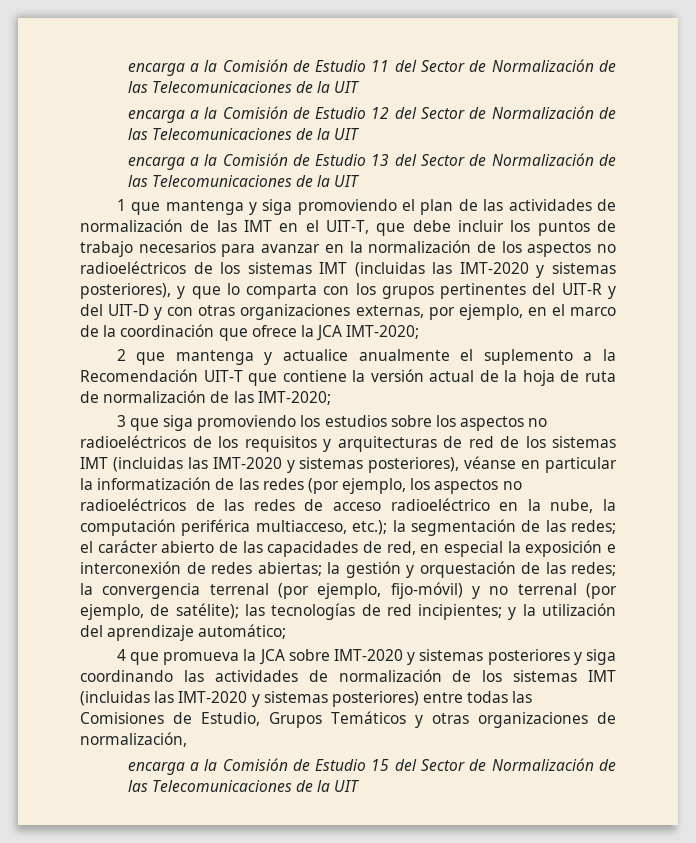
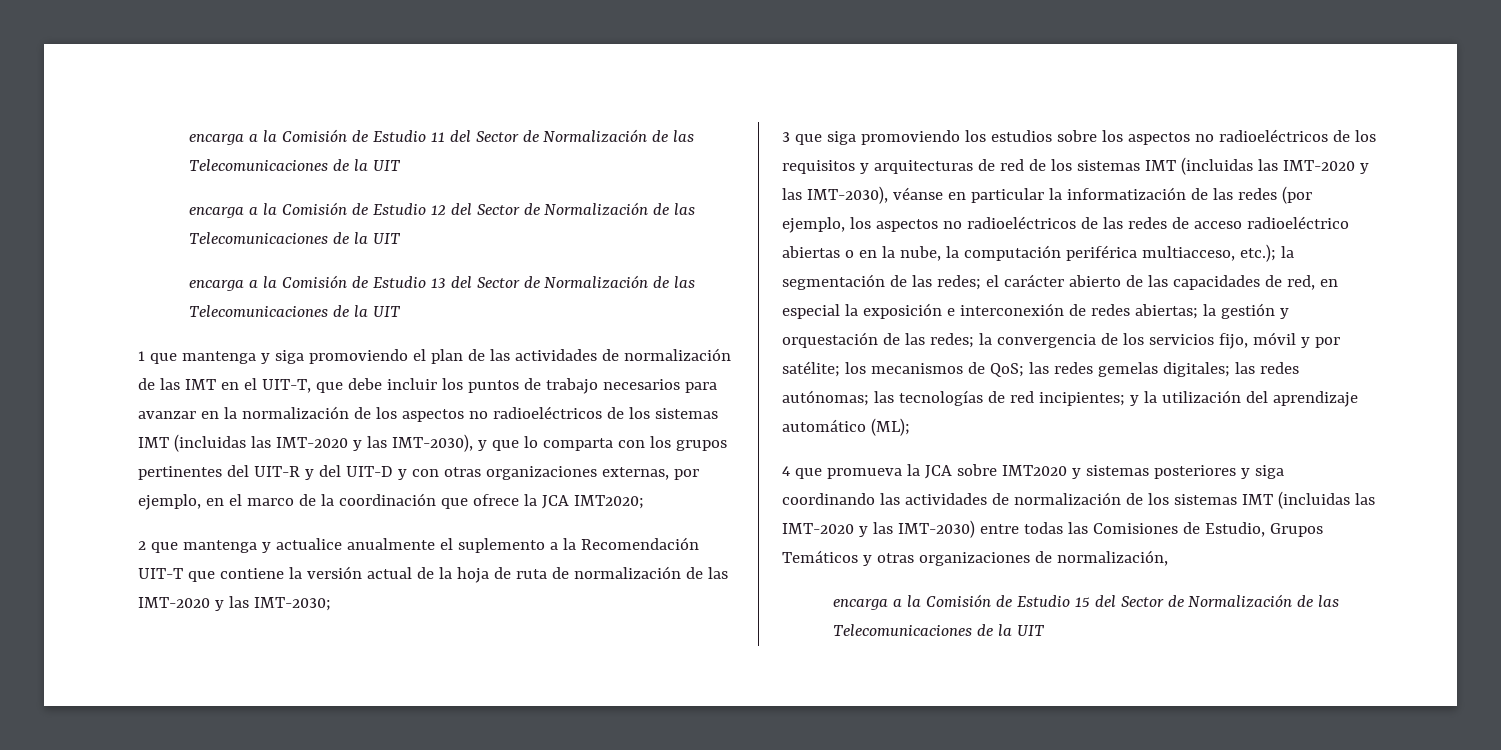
- 1 que mantenga y siga promoviendo el plan de las actividades de normalización de las IMT en el UIT-T, que debe incluir los puntos de trabajo necesarios para avanzar en la normalización de los aspectos no radioeléctricos de los sistemas IMT (incluidas las IMT-2020 y sistemas posteriores), y que lo comparta con los grupos pertinentes del UIT-R y del UIT-D y con otras organizaciones externas, por ejemplo, en el marco de la coordinación que ofrece la JCA IMT-2020;
+ 1 que mantenga y siga promoviendo el plan de las actividades de normalización de las IMT en el UIT-T, que debe incluir los puntos de trabajo necesarios para avanzar en la normalización de los aspectos no radioeléctricos de los sistemas IMT (incluidas las IMT-2020 y las IMT-2030), y que lo comparta con los grupos pertinentes del UIT-R y del UIT-D y con otras organizaciones externas, por ejemplo, en el marco de la coordinación que ofrece la JCA IMT2020;
- 2 que mantenga y actualice anualmente el suplemento a la Recomendación UIT-T que contiene la versión actual de la hoja de ruta de normalización de las IMT-2020;
+ 2 que mantenga y actualice anualmente el suplemento a la Recomendación UIT-T que contiene la versión actual de la hoja de ruta de normalización de las IMT-2020 y las IMT-2030;
- 3 que siga promoviendo los estudios sobre los aspectos no radioeléctricos de los requisitos y arquitecturas de red de los sistemas IMT (incluidas las IMT-2020 y sistemas posteriores), véanse en particular la informatización de las redes (por ejemplo, los aspectos no radioeléctricos de las redes de acceso radioeléctrico en la nube, la computación periférica multiacceso, etc.);
+ 3 que siga promoviendo los estudios sobre los aspectos no radioeléctricos de los requisitos y arquitecturas de red de los sistemas IMT (incluidas las IMT-2020 y las IMT-2030), véanse en particular la informatización de las redes (por ejemplo, los aspectos no radioeléctricos de las redes de acceso radioeléctrico abiertas o en la nube, la computación periférica multiacceso, etc.);
- la convergencia terrenal (por ejemplo, fijo-móvil) y no terrenal (por ejemplo, de satélite);
+ la convergencia de los servicios fijo, móvil y por satélite; los mecanismos de QoS; las redes gemelas digitales; las redes autónomas;
- y la utilización del aprendizaje automático;
+ y la utilización del aprendizaje automático (ML);
- 4 que promueva la JCA sobre IMT-2020 y sistemas posteriores y siga coordinando las actividades de normalización de los sistemas IMT (incluidas las IMT-2020 y sistemas posteriores) entre todas las Comisiones de Estudio, Grupos Temáticos y otras organizaciones de normalización,
+ 4 que promueva la JCA sobre IMT2020 y sistemas posteriores y siga coordinando las actividades de normalización de los sistemas IMT (incluidas las IMT-2020 y las IMT-2030) entre todas las Comisiones de Estudio, Grupos Temáticos y otras organizaciones de normalización,

